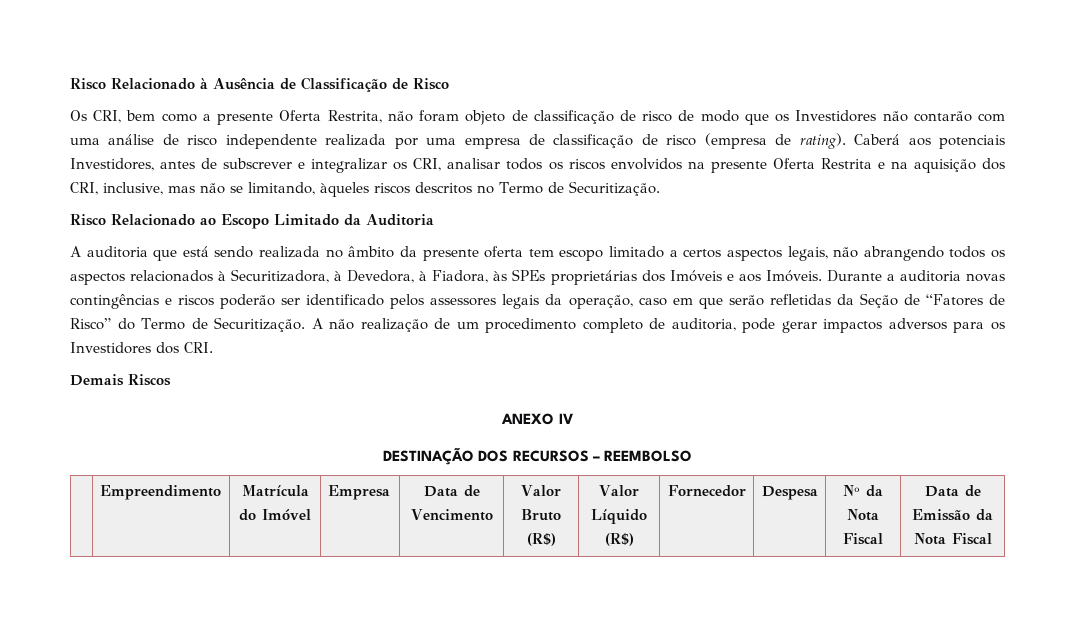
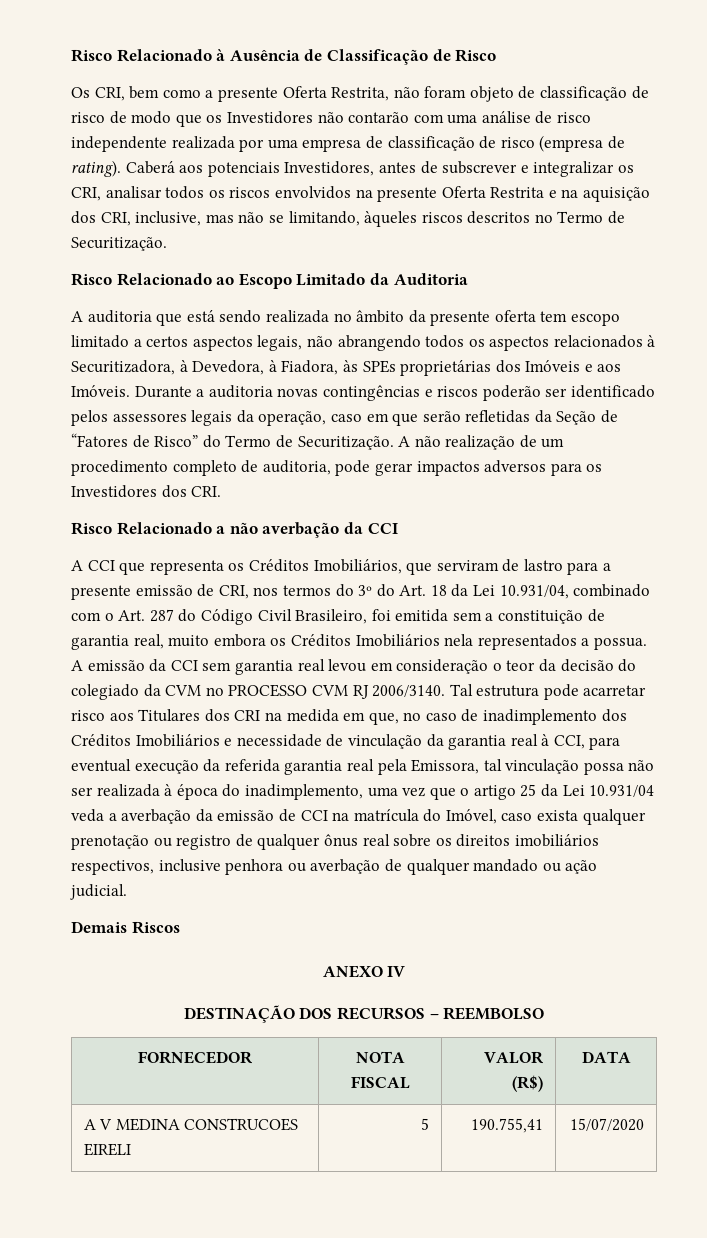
+ Risco Relacionado a não averbação da CCI
+ A CCI que representa os Créditos Imobiliários, que serviram de lastro para a presente emissão de CRI, nos termos do 3º do Art. 18 da Lei 10.931/04, combinado com o Art. 287 do Código Civil Brasileiro, foi emitida sem a constituição de garantia real, muito embora os Créditos Imobiliários nela representados a possua. A emissão da CCI sem garantia real levou em consideração o teor da decisão do colegiado da CVM no PROCESSO CVM RJ 2006/3140. Tal estrutura pode acarretar risco aos Titulares dos CRI na medida em que, no caso de inadimplemento dos Créditos Imobiliários e necessidade de vinculação da garantia real à CCI, para eventual execução da referida garantia real pela Emissora, tal vinculação possa não ser realizada à época do inadimplemento, uma vez que o artigo 25 da Lei 10.931/04 veda a averbação da emissão de CCI na matrícula do Imóvel, caso exista qualquer prenotação ou registro de qualquer ônus real sobre os direitos imobiliários respectivos, inclusive penhora ou averbação de qualquer mandado ou ação judicial.
- | Empreendimento | Matrícula do Imóvel | Empresa | Data de Vencimento | Valor Bruto (R$) | Valor Líquido (R$) | Fornecedor | Despesa | Nº da Nota Fiscal | Data de Emissão da Nota Fiscal
+ FORNECEDOR | NOTA FISCAL | VALOR (R$) | DATA
+ A V MEDINA CONSTRUCOES EIRELI | 5 | 190.755,41 | 15/07/2020

